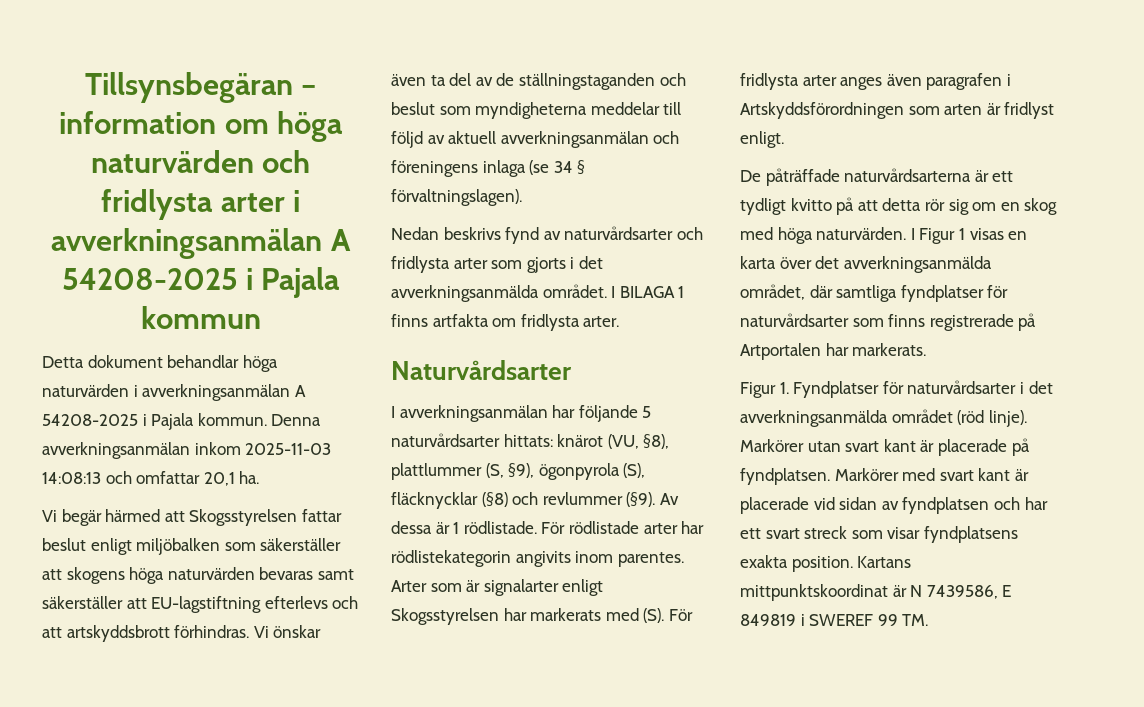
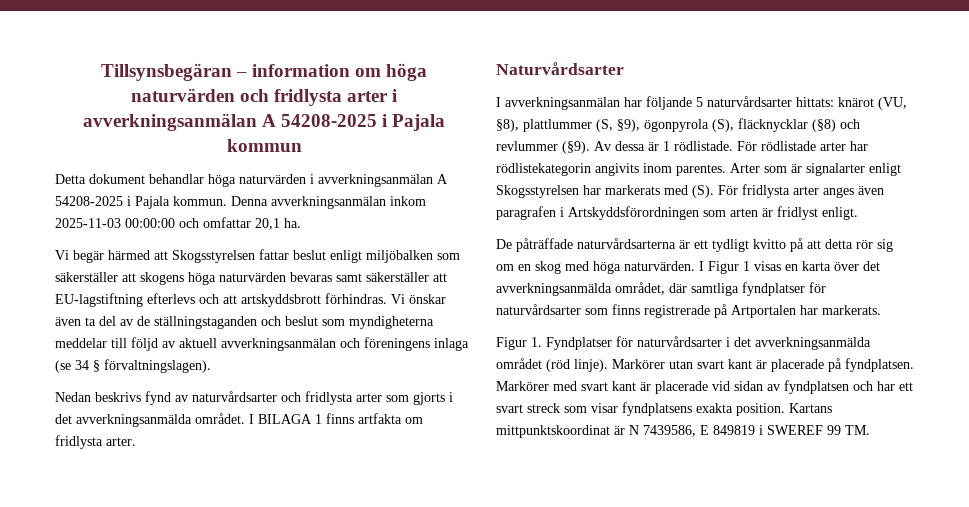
- Denna avverkningsanmälan inkom 2025-11-03 14:08:13 och omfattar 20,1 ha.
+ Denna avverkningsanmälan inkom 2025-11-03 00:00:00 och omfattar 20,1 ha.

